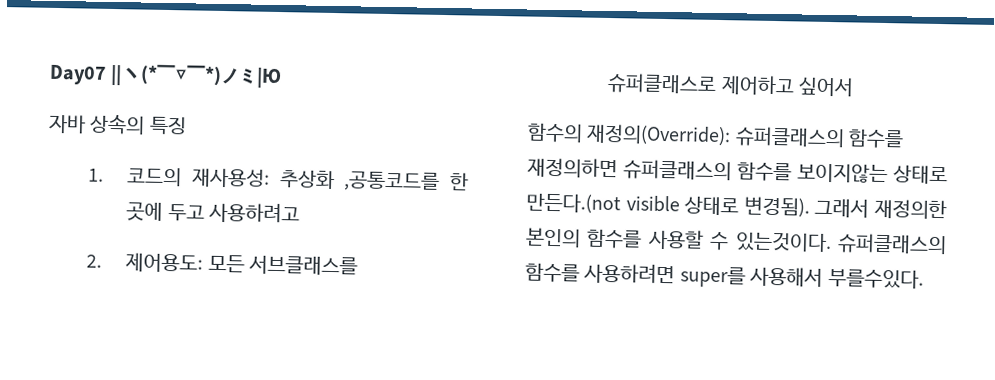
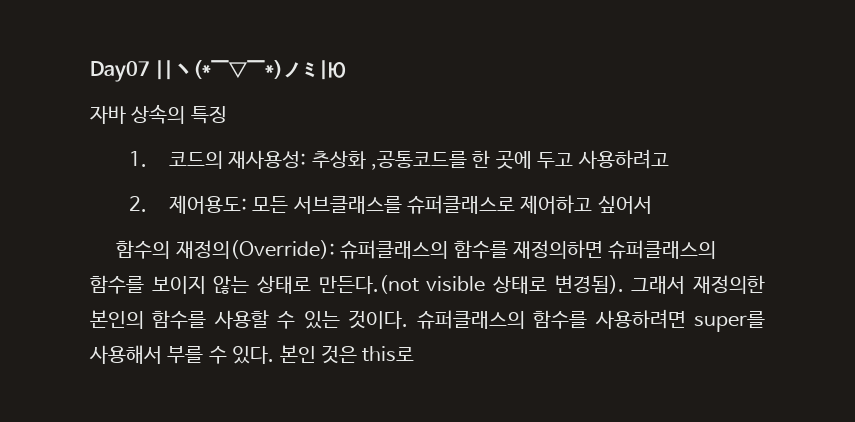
- 함수의 재정의(Override): 슈퍼클래스의 함수를 재정의하면 슈퍼클래스의 함수를 보이지않는 상태로 만든다.(not visible 상태로 변경됨).
+ 함수의 재정의(Override): 슈퍼클래스의 함수를 재정의하면 슈퍼클래스의 함수를 보이지 않는 상태로 만든다.(not visible 상태로 변경됨).
- 그래서 재정의한 본인의 함수를 사용할 수 있는것이다.
+ 그래서 재정의한 본인의 함수를 사용할 수 있는 것이다.
- 슈퍼클래스의 함수를 사용하려면 super를 사용해서 부를수있다.
+ 슈퍼클래스의 함수를 사용하려면 super를 사용해서 부를 수 있다. 본인 것은 this로

